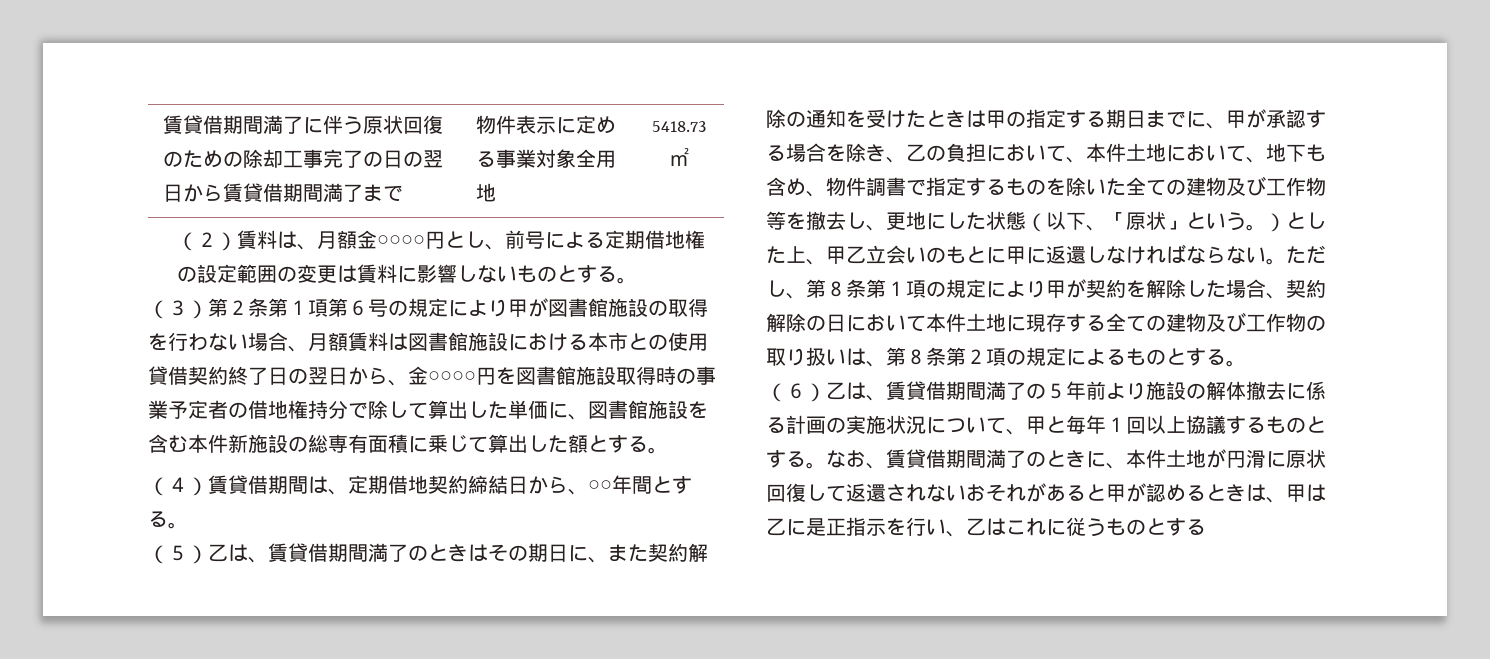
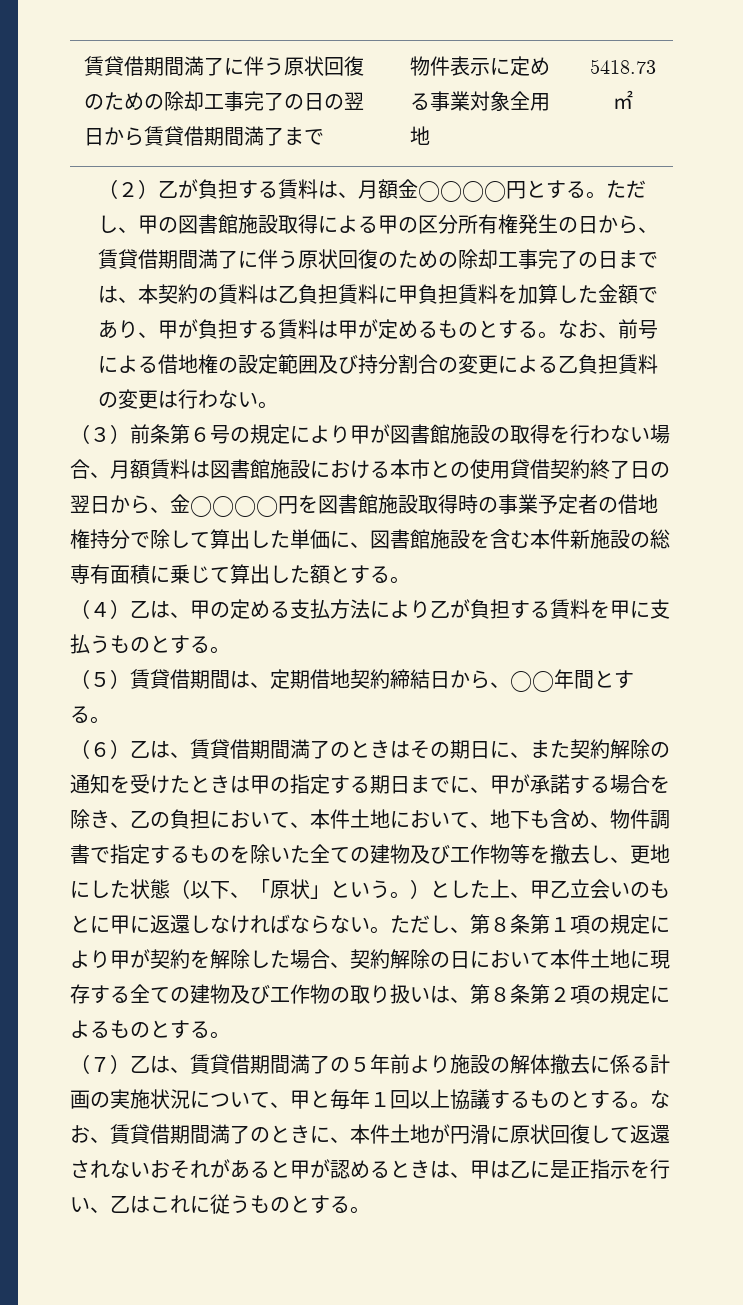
- （２）賃料は、月額金○○○○円とし、前号による定期借地権の設定範囲の変更は賃料に影響しないものとする。
+ （２）乙が負担する賃料は、月額金○○○○円とする。ただし、甲の図書館施設取得による甲の区分所有権発生の日から、賃貸借期間満了に伴う原状回復のための除却工事完了の日までは、本契約の賃料は乙負担賃料に甲負担賃料を加算した金額であり、甲が負担する賃料は甲が定めるものとする。なお、前号による借地権の設定範囲及び持分割合の変更による乙負担賃料の変更は行わない。
- （３）第２条第１項第６号の規定により甲が図書館施設の取得を行わない場合、月額賃料は図書館施設における本市との使用貸借契約終了日の翌日から、金○○○○円を図書館施設取得時の事業予定者の借地権持分で除して算出した単価に、図書館施設を含む本件新施設の総専有面積に乗じて算出した額とする。
+ （３）前条第６号の規定により甲が図書館施設の取得を行わない場合、月額賃料は図書館施設における本市との使用貸借契約終了日の翌日から、金○○○○円を図書館施設取得時の事業予定者の借地権持分で除して算出した単価に、図書館施設を含む本件新施設の総専有面積に乗じて算出した額とする。
- （４）賃貸借期間は、定期借地契約締結日から、○○年間とする。
+ （４）乙は、甲の定める支払方法により乙が負担する賃料を甲に支払うものとする。
+ （５）賃貸借期間は、定期借地契約締結日から、○○年間とする。
- （５）乙は、賃貸借期間満了のときはその期日に、また契約解除の通知を受けたときは甲の指定する期日までに、甲が承認する場合を除き、乙の負担において、本件土地において、地下も含め、物件調書で指定するものを除いた全ての建物及び工作物等を撤去し、更地にした状態（以下、「原状」という。）とした上、甲乙立会いのもとに甲に返還しなければならない。
+ （６）乙は、賃貸借期間満了のときはその期日に、また契約解除の通知を受けたときは甲の指定する期日までに、甲が承諾する場合を除き、乙の負担において、本件土地において、地下も含め、物件調書で指定するものを除いた全ての建物及び工作物等を撤去し、更地にした状態（以下、「原状」という。）とした上、甲乙立会いのもとに甲に返還しなければならない。
- （６）乙は、賃貸借期間満了の５年前より施設の解体撤去に係る計画の実施状況について、甲と毎年１回以上協議するものとする。
+ （７）乙は、賃貸借期間満了の５年前より施設の解体撤去に係る計画の実施状況について、甲と毎年１回以上協議するものとする。
- なお、賃貸借期間満了のときに、本件土地が円滑に原状回復して返還されないおそれがあると甲が認めるときは、甲は乙に是正指示を行い、乙はこれに従うものとする
+ なお、賃貸借期間満了のときに、本件土地が円滑に原状回復して返還されないおそれがあると甲が認めるときは、甲は乙に是正指示を行い、乙はこれに従うものとする。

